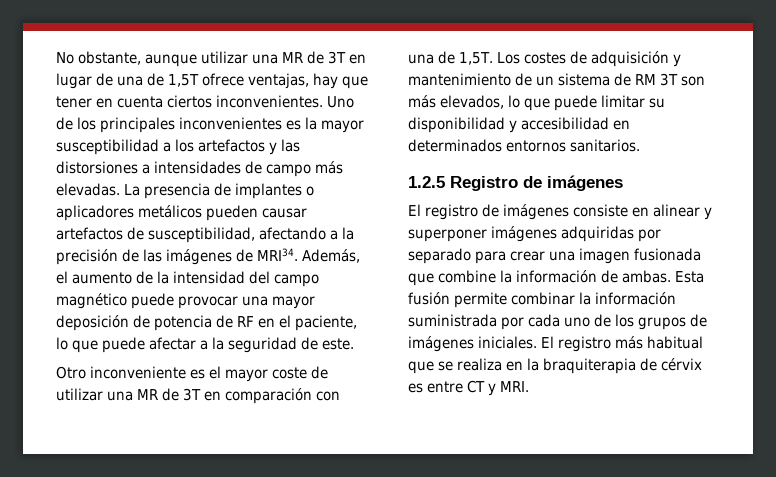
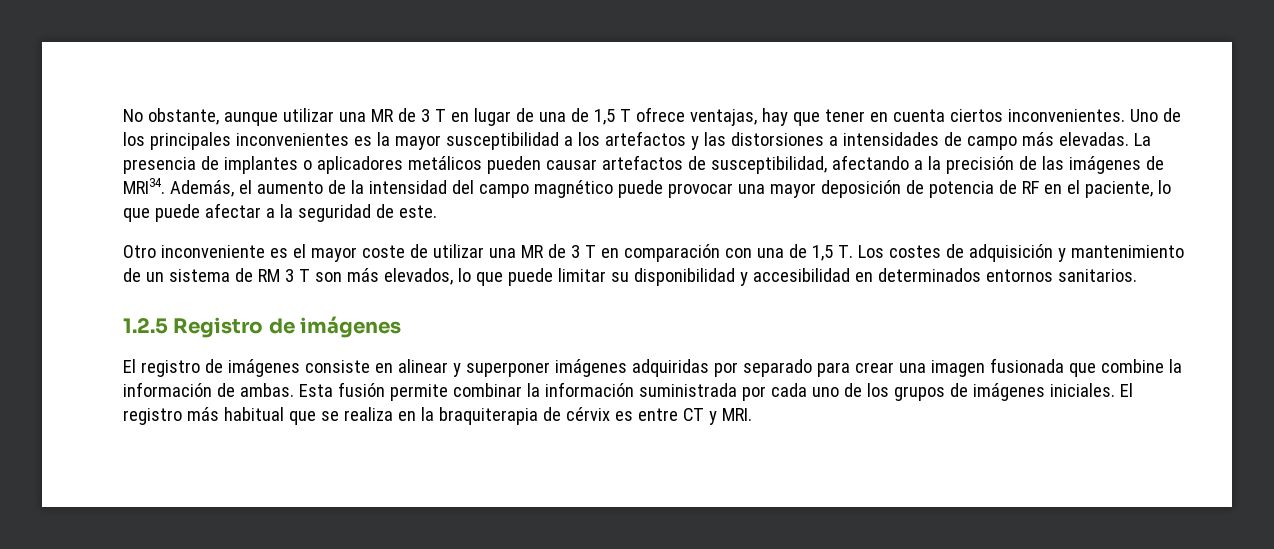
- No obstante, aunque utilizar una MR de 3T en lugar de una de 1,5T ofrece ventajas, hay que tener en cuenta ciertos inconvenientes.
+ No obstante, aunque utilizar una MR de 3 T en lugar de una de 1,5 T ofrece ventajas, hay que tener en cuenta ciertos inconvenientes.
- Otro inconveniente es el mayor coste de utilizar una MR de 3T en comparación con una de 1,5T. Los costes de adquisición y mantenimiento de un sistema de RM 3T son más elevados, lo que puede limitar su disponibilidad y accesibilidad en determinados entornos sanitarios.
+ Otro inconveniente es el mayor coste de utilizar una MR de 3 T en comparación con una de 1,5 T. Los costes de adquisición y mantenimiento de un sistema de RM 3 T son más elevados, lo que puede limitar su disponibilidad y accesibilidad en determinados entornos sanitarios.

